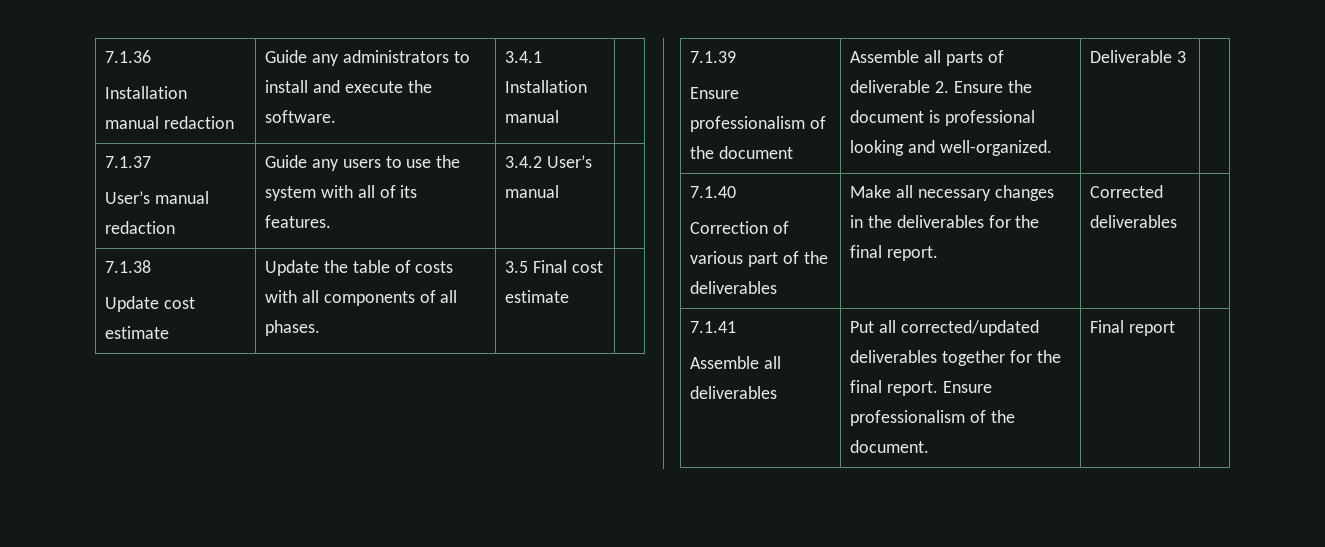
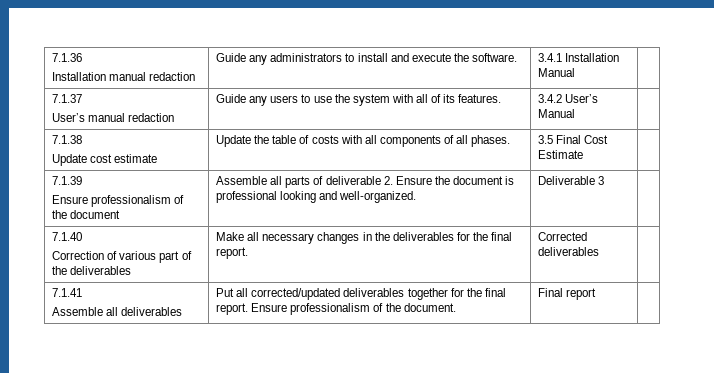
  7.1.36
- Installation manual redaction | Guide any administrators to install and execute the software. | 3.4.1 Installation manual |
+ Installation manual redaction | Guide any administrators to install and execute the software. | 3.4.1 Installation Manual |
  7.1.37
- User’s manual redaction | Guide any users to use the system with all of its features. | 3.4.2 User’s manual |
+ User’s manual redaction | Guide any users to use the system with all of its features. | 3.4.2 User’s Manual |
  7.1.38
- Update cost estimate | Update the table of costs with all components of all phases. | 3.5 Final cost estimate |
+ Update cost estimate | Update the table of costs with all components of all phases. | 3.5 Final Cost Estimate |

